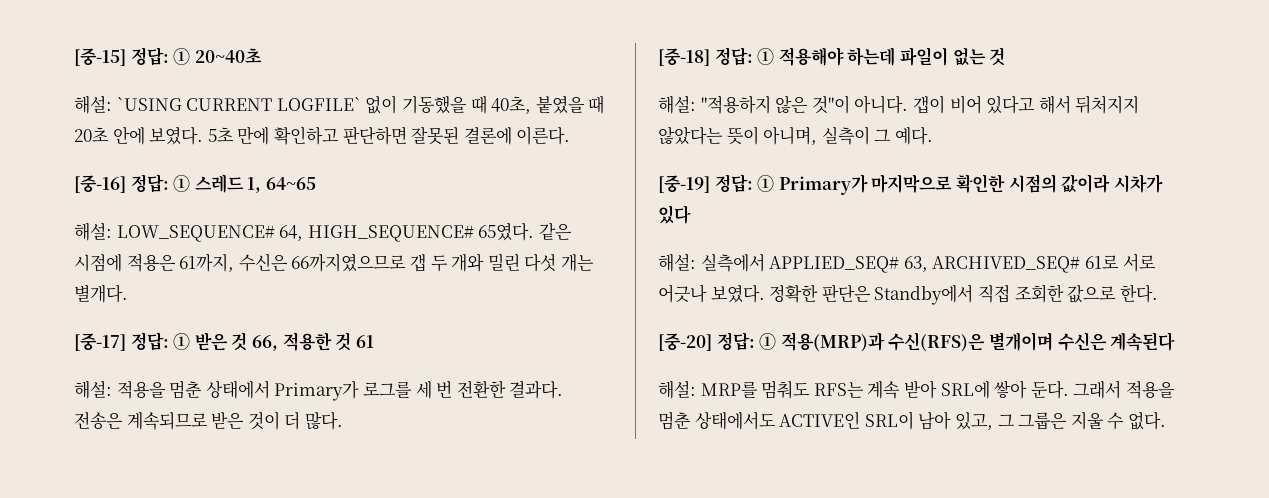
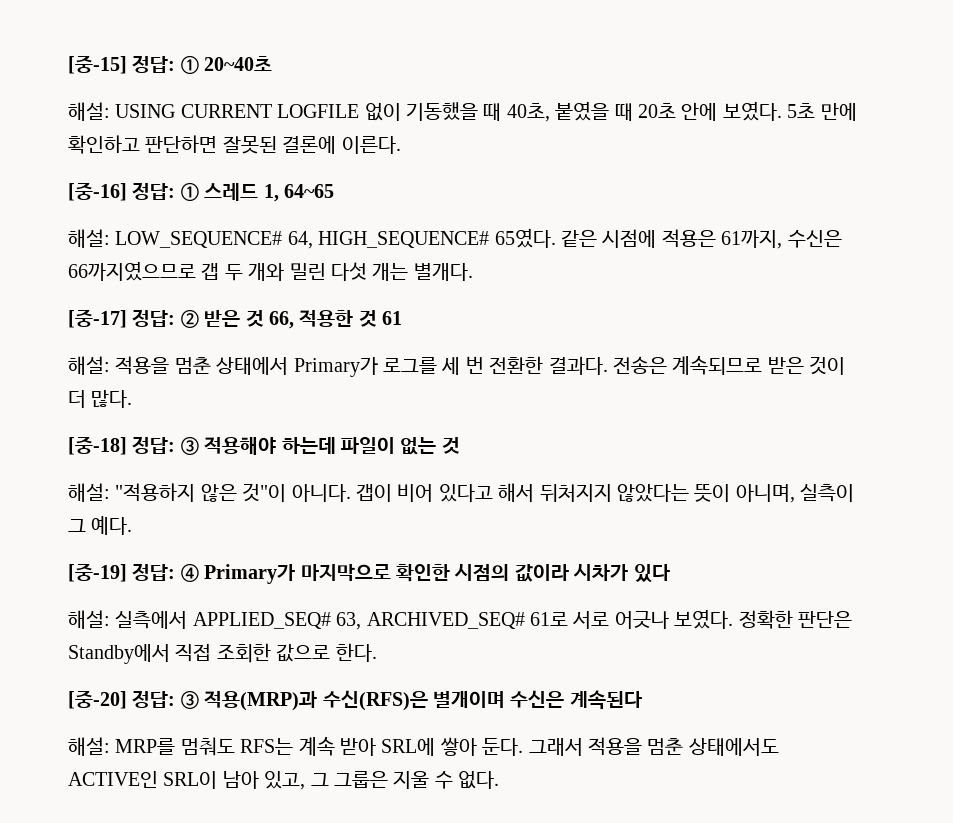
- 해설: `USING CURRENT LOGFILE` 없이 기동했을 때 40초, 붙였을 때 20초 안에 보였다.
+ 해설: USING CURRENT LOGFILE 없이 기동했을 때 40초, 붙였을 때 20초 안에 보였다.
- [중-17] 정답: ① 받은 것 66, 적용한 것 61
+ [중-17] 정답: ② 받은 것 66, 적용한 것 61
- [중-18] 정답: ① 적용해야 하는데 파일이 없는 것
+ [중-18] 정답: ③ 적용해야 하는데 파일이 없는 것
- [중-19] 정답: ① Primary가 마지막으로 확인한 시점의 값이라 시차가 있다
+ [중-19] 정답: ④ Primary가 마지막으로 확인한 시점의 값이라 시차가 있다
- [중-20] 정답: ① 적용(MRP)과 수신(RFS)은 별개이며 수신은 계속된다
+ [중-20] 정답: ③ 적용(MRP)과 수신(RFS)은 별개이며 수신은 계속된다

